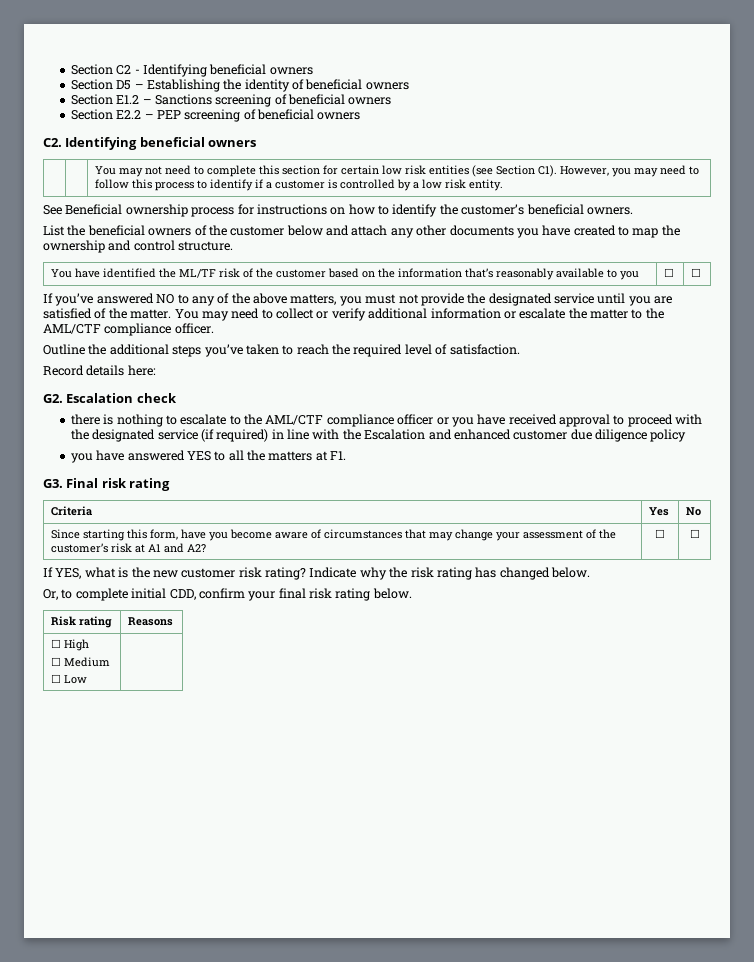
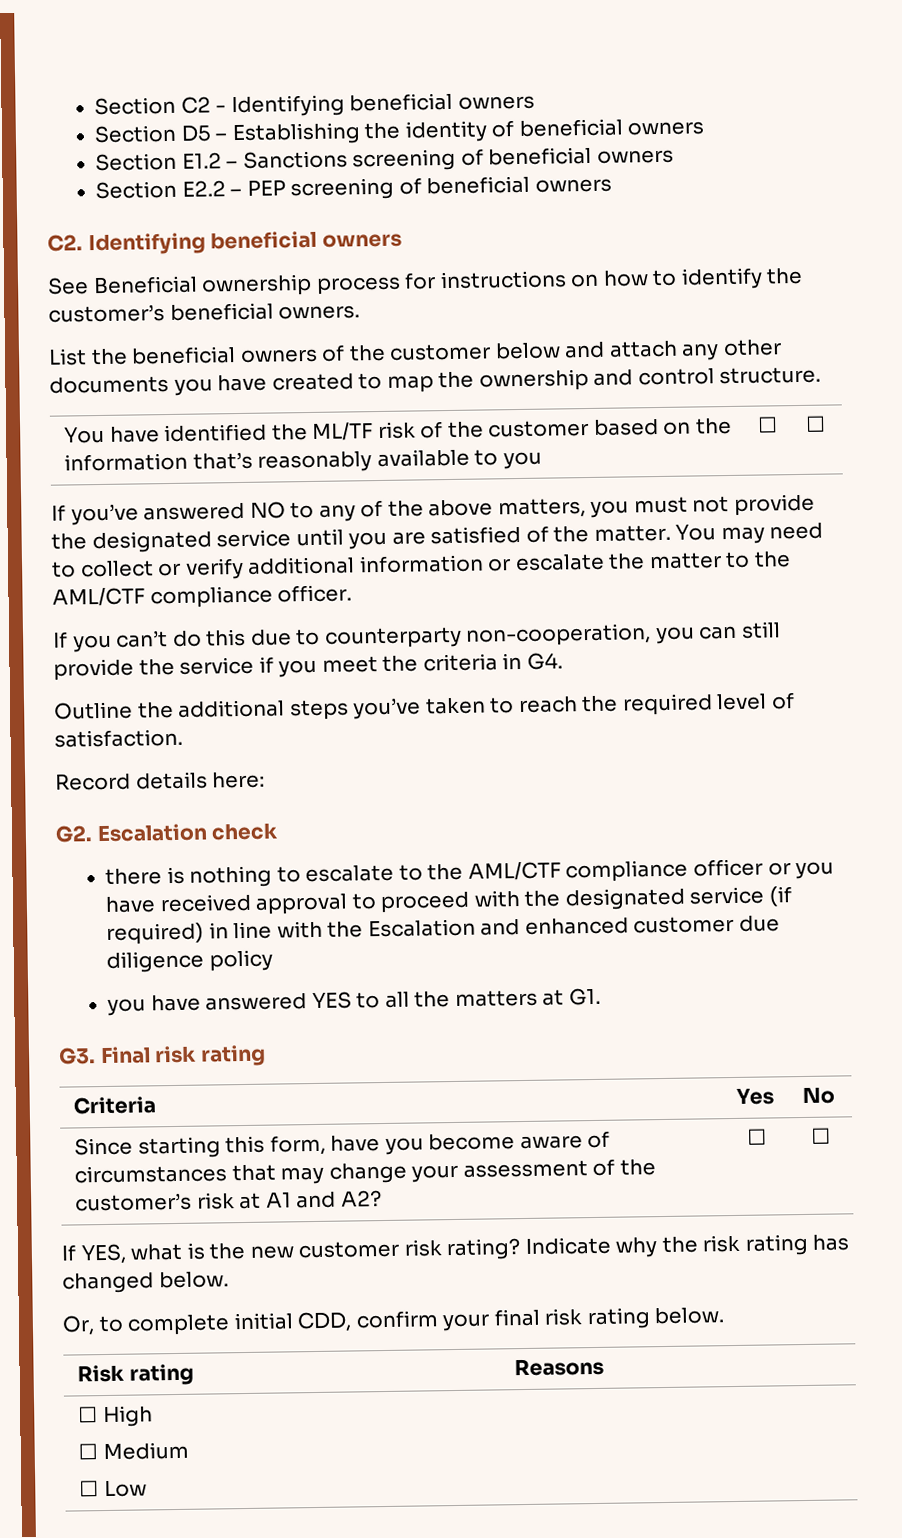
- | | You may not need to complete this section for certain low risk entities (see Section C1). However, you may need to follow this process to identify if a customer is controlled by a low risk entity.
+ If you can’t do this due to counterparty non-cooperation, you can still provide the service if you meet the criteria in G4.
- you have answered YES to all the matters at F1.
+ you have answered YES to all the matters at G1.

